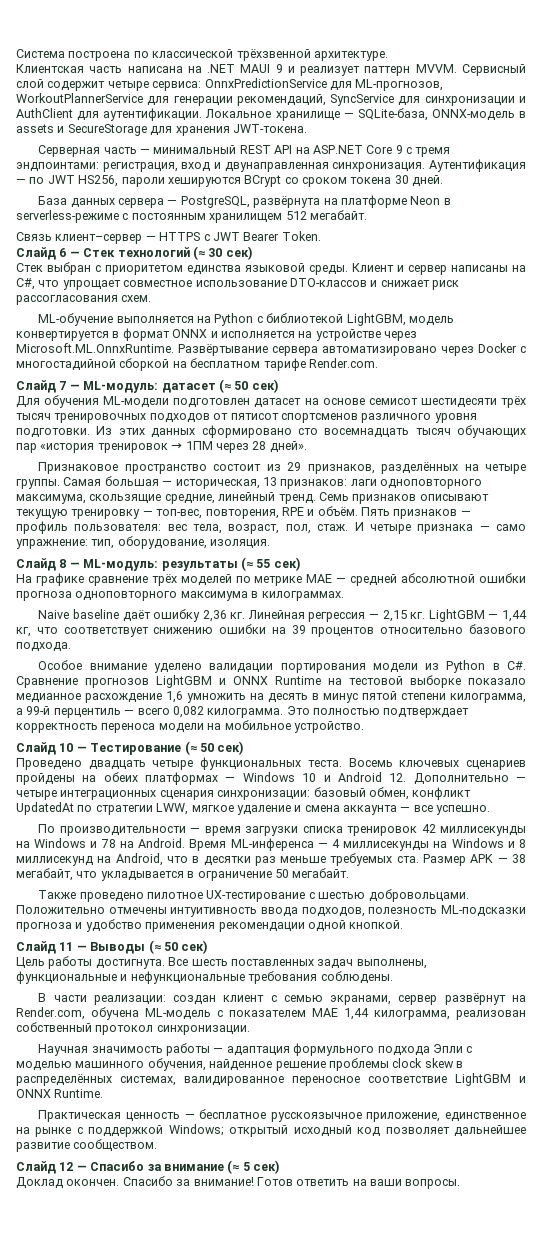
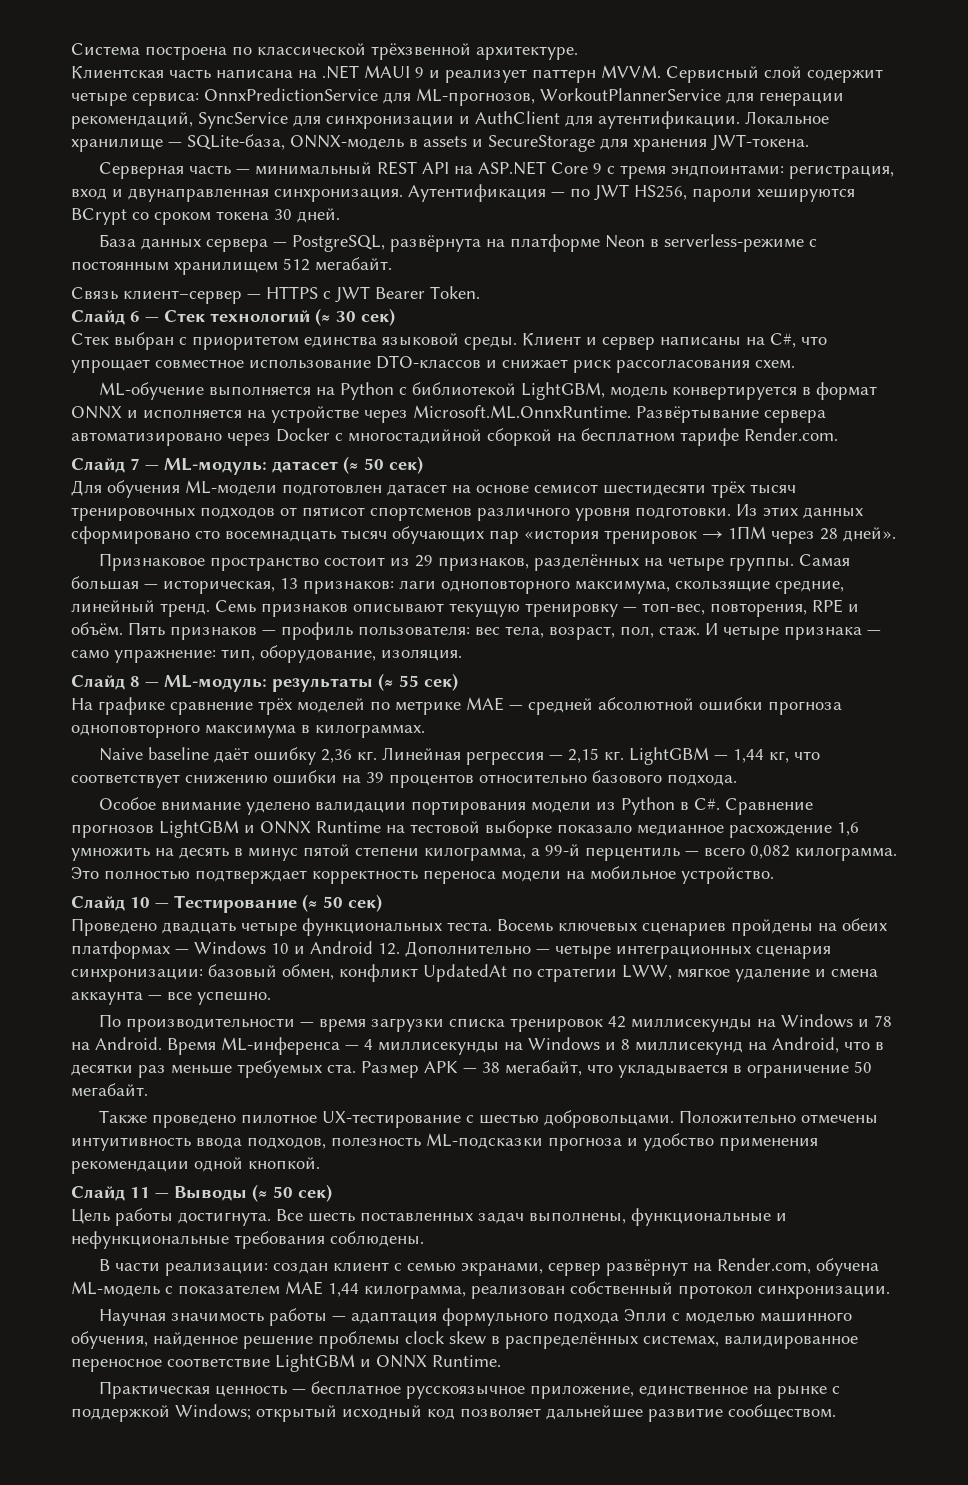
- Слайд 12 — Спасибо за внимание (≈ 5 сек)
- Доклад окончен. Спасибо за внимание! Готов ответить на ваши вопросы.

